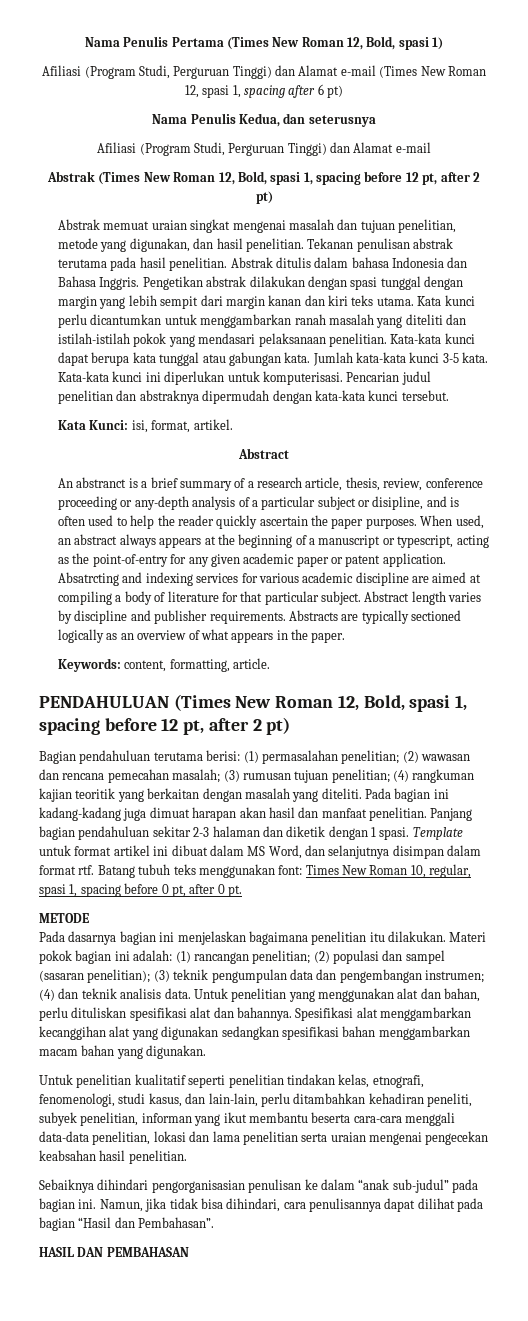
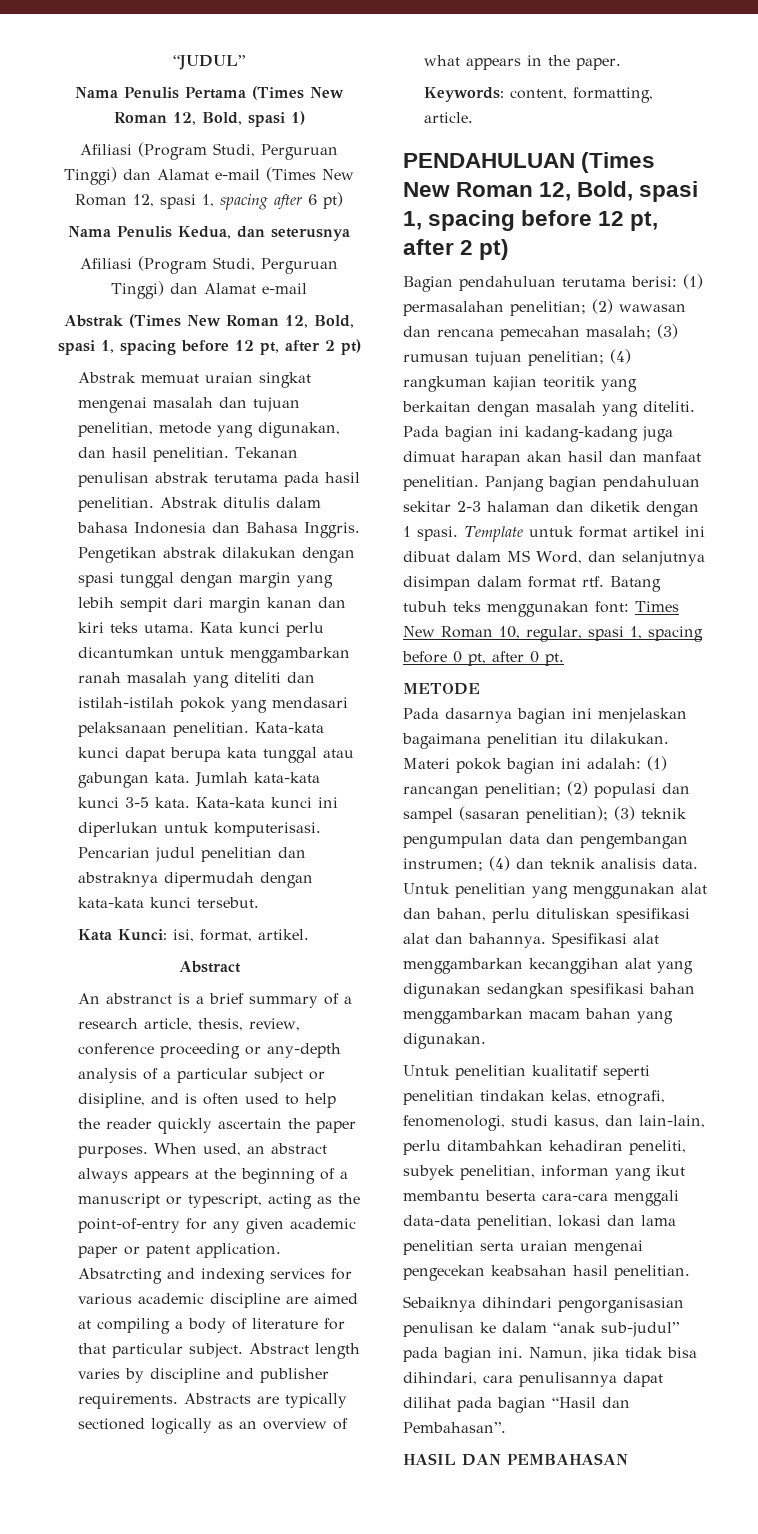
+ “JUDUL”

